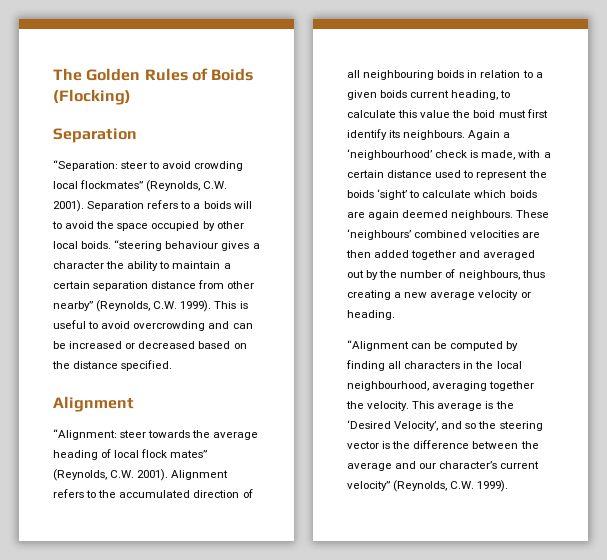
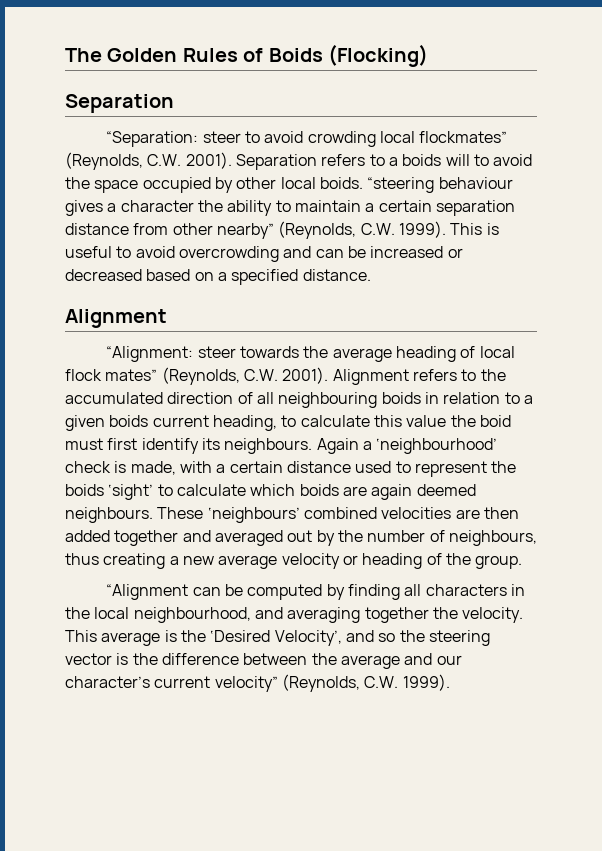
- This is useful to avoid overcrowding and can be increased or decreased based on the distance specified.
+ This is useful to avoid overcrowding and can be increased or decreased based on a specified distance.
- These ‘neighbours’ combined velocities are then added together and averaged out by the number of neighbours, thus creating a new average velocity or heading.
+ These ‘neighbours’ combined velocities are then added together and averaged out by the number of neighbours, thus creating a new average velocity or heading of the group.
- “Alignment can be computed by finding all characters in the local neighbourhood, averaging together the velocity.
+ “Alignment can be computed by finding all characters in the local neighbourhood, and averaging together the velocity.

